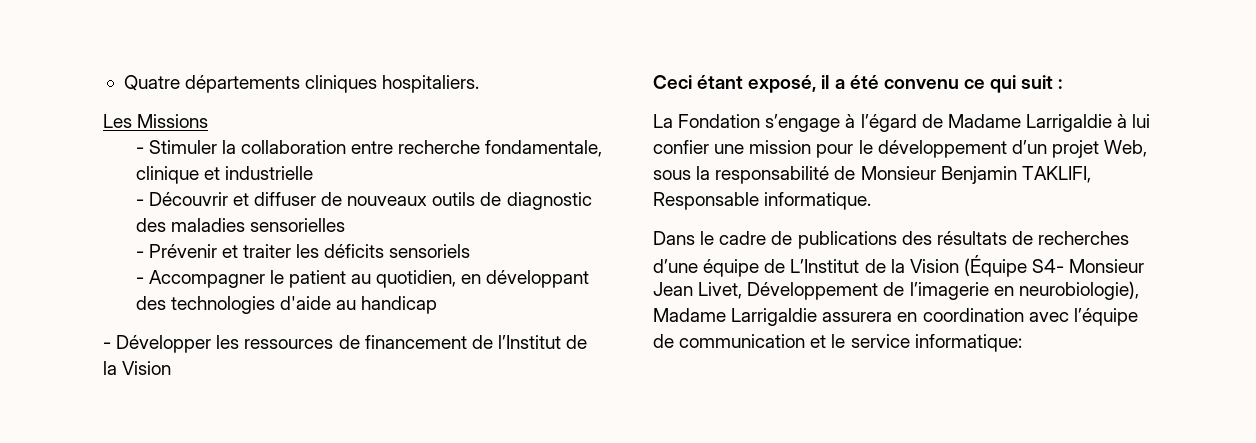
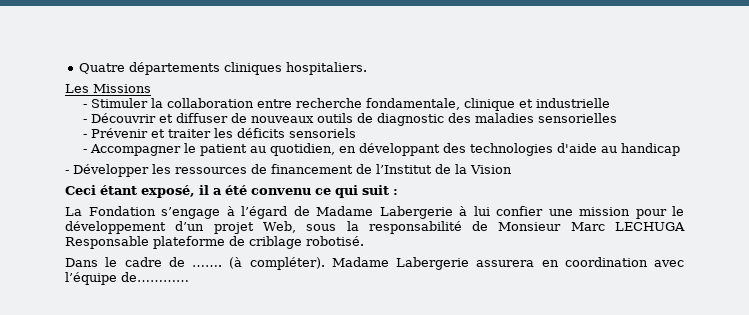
- La Fondation s’engage à l’égard de Madame Larrigaldie à lui confier une mission pour le développement d’un projet Web, sous la responsabilité de Monsieur Benjamin TAKLIFI, Responsable informatique.
- Dans le cadre de publications des résultats de recherches d’une équipe de L’Institut de la Vision (Équipe S4- Monsieur Jean Livet, Développement de l’imagerie en neurobiologie), Madame Larrigaldie assurera en coordination avec l’équipe de communication et le service informatique:
+ La Fondation s’engage à l’égard de Madame Labergerie à lui confier une mission pour le développement d’un projet Web, sous la responsabilité de Monsieur Marc LECHUGA Responsable plateforme de criblage robotisé.
+ Dans le cadre de ……. (à compléter). Madame Labergerie assurera en coordination avec l’équipe de…………

